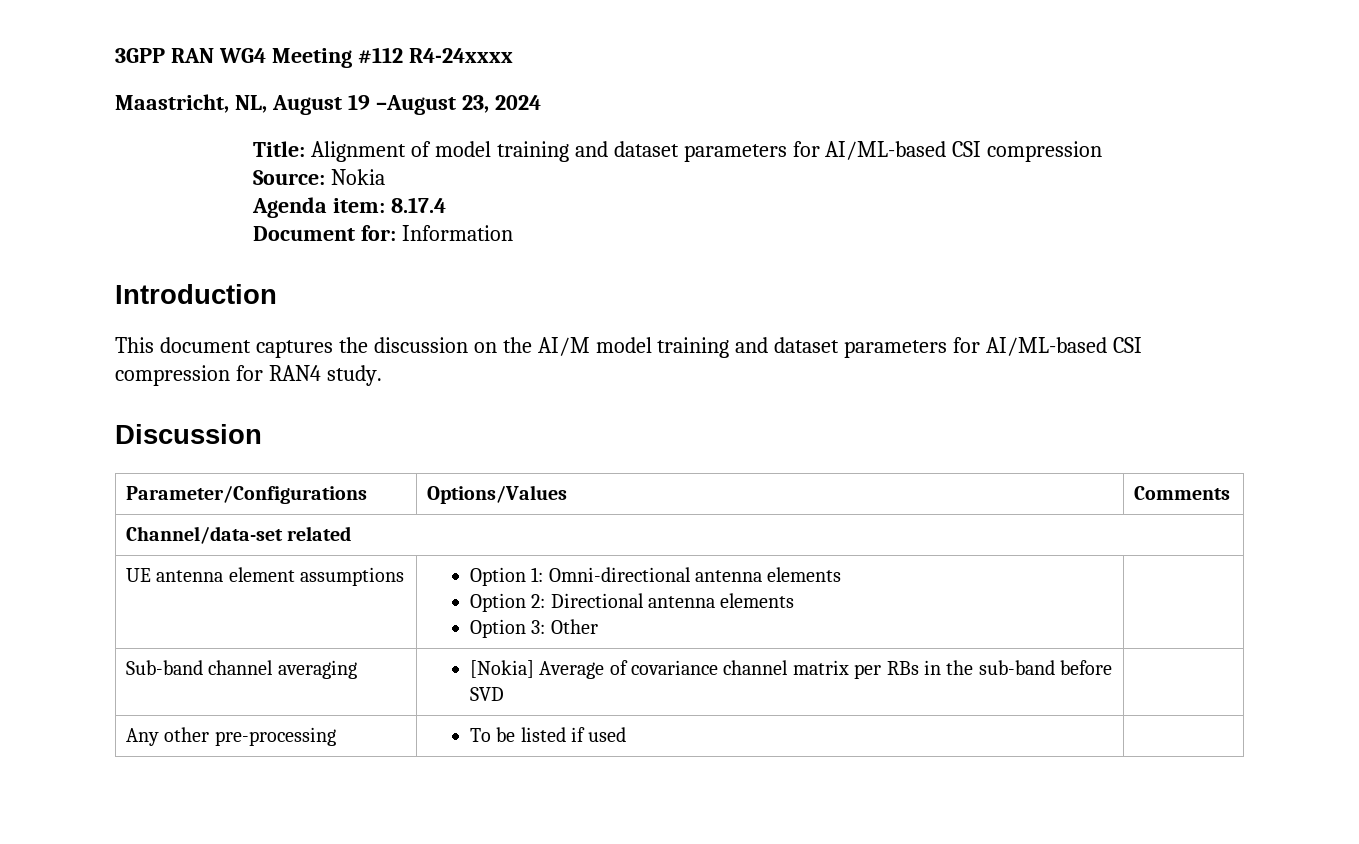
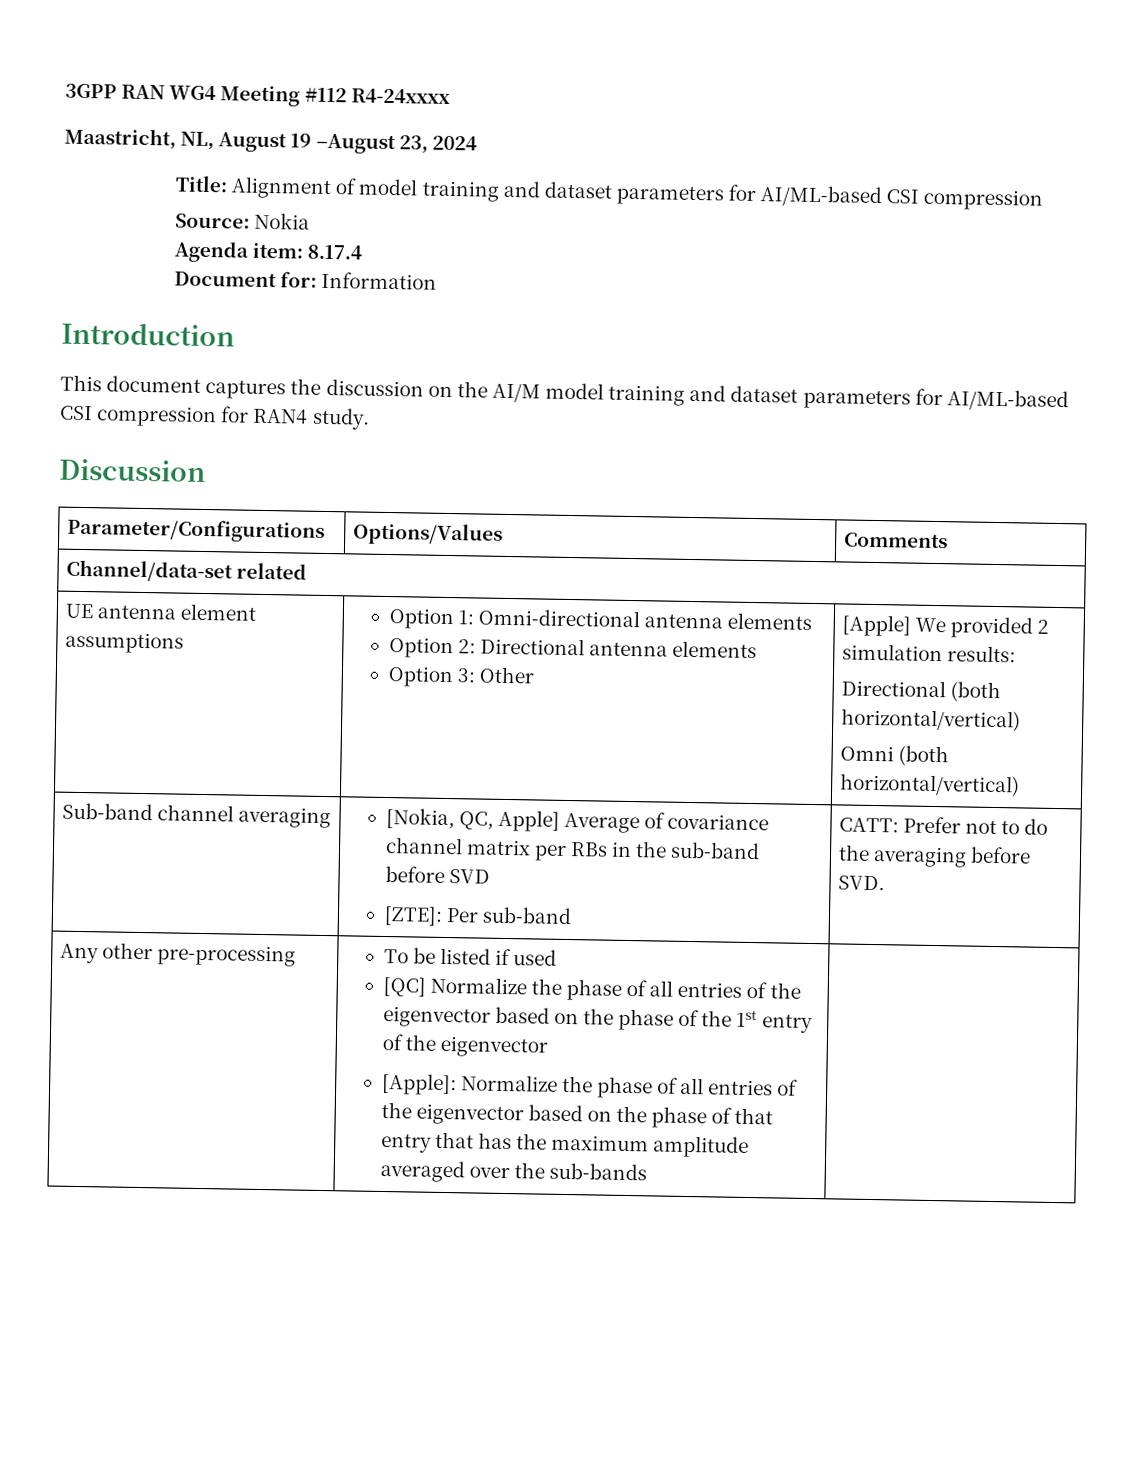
  UE antenna element assumptions | Option 1: Omni-directional antenna elements
  Option 2: Directional antenna elements
- Option 3: Other |
+ Option 3: Other | [Apple] We provided 2 simulation results:
+ Directional (both horizontal/vertical)
+ Omni (both horizontal/vertical)
- Sub-band channel averaging | [Nokia] Average of covariance channel matrix per RBs in the sub-band before SVD |
+ Sub-band channel averaging | [Nokia, QC, Apple] Average of covariance channel matrix per RBs in the sub-band before SVD
+ [ZTE]: Per sub-band | CATT: Prefer not to do the averaging before SVD.
+ [QC] Normalize the phase of all entries of the eigenvector based on the phase of the 1st entry of the eigenvector
+ [Apple]: Normalize the phase of all entries of the eigenvector based on the phase of that entry that has the maximum amplitude averaged over the sub-bands

